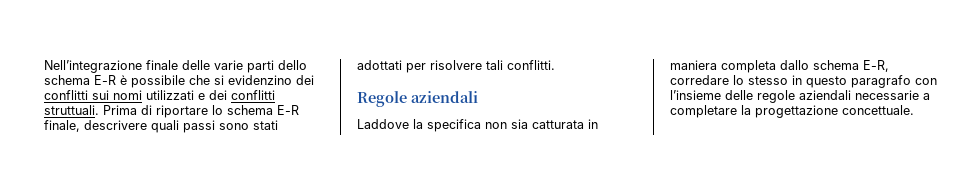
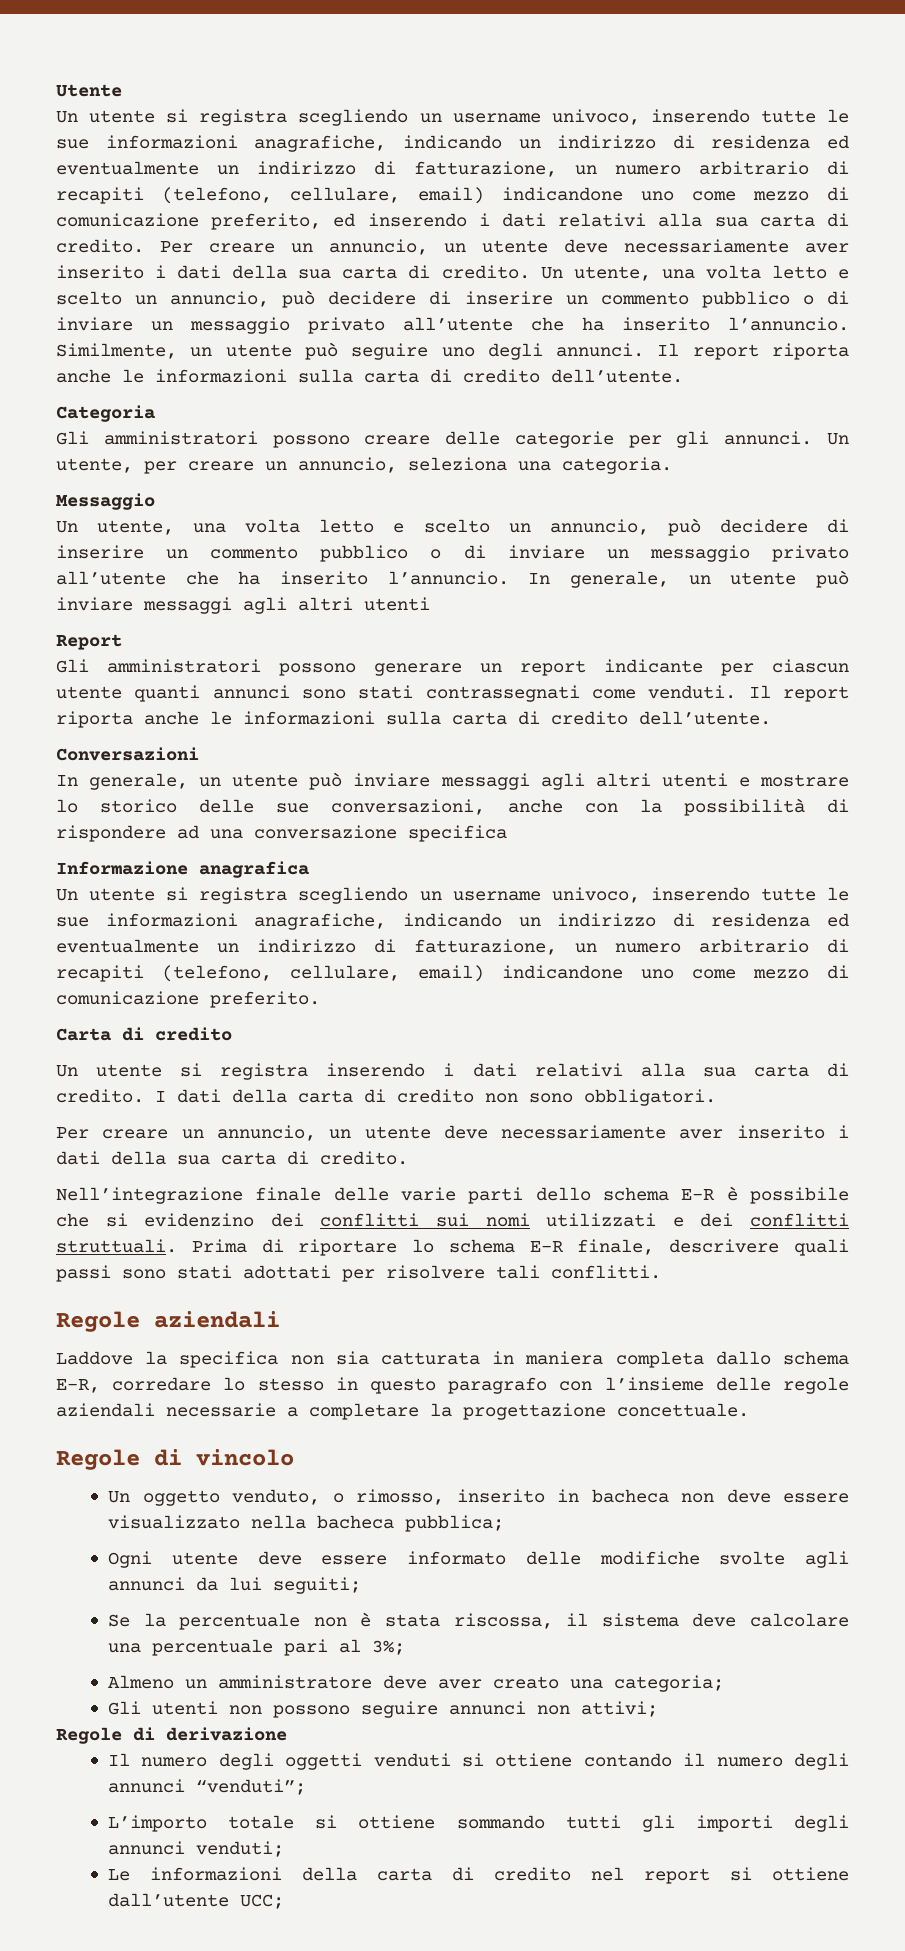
+ Utente
+ Un utente si registra scegliendo un username univoco, inserendo tutte le sue informazioni anagrafiche, indicando un indirizzo di residenza ed eventualmente un indirizzo di fatturazione, un numero arbitrario di recapiti (telefono, cellulare, email) indicandone uno come mezzo di comunicazione preferito, ed inserendo i dati relativi alla sua carta di credito. Per creare un annuncio, un utente deve necessariamente aver inserito i dati della sua carta di credito. Un utente, una volta letto e scelto un annuncio, può decidere di inserire un commento pubblico o di inviare un messaggio privato all’utente che ha inserito l’annuncio. Similmente, un utente può seguire uno degli annunci. Il report riporta anche le informazioni sulla carta di credito dell’utente.
+ Categoria
+ Gli amministratori possono creare delle categorie per gli annunci. Un utente, per creare un annuncio, seleziona una categoria.
+ Messaggio
+ Un utente, una volta letto e scelto un annuncio, può decidere di inserire un commento pubblico o di inviare un messaggio privato all’utente che ha inserito l’annuncio. In generale, un utente può inviare messaggi agli altri utenti
+ Report
+ Gli amministratori possono generare un report indicante per ciascun utente quanti annunci sono stati contrassegnati come venduti. Il report riporta anche le informazioni sulla carta di credito dell’utente.
+ Conversazioni
+ In generale, un utente può inviare messaggi agli altri utenti e mostrare lo storico delle sue conversazioni, anche con la possibilità di rispondere ad una conversazione specifica
+ Informazione anagrafica
+ Un utente si registra scegliendo un username univoco, inserendo tutte le sue informazioni anagrafiche, indicando un indirizzo di residenza ed eventualmente un indirizzo di fatturazione, un numero arbitrario di recapiti (telefono, cellulare, email) indicandone uno come mezzo di comunicazione preferito.
+ Carta di credito
+ Un utente si registra inserendo i dati relativi alla sua carta di credito. I dati della carta di credito non sono obbligatori.
+ Per creare un annuncio, un utente deve necessariamente aver inserito i dati della sua carta di credito.
+ Regole di vincolo
+ Un oggetto venduto, o rimosso, inserito in bacheca non deve essere visualizzato nella bacheca pubblica;
+ Ogni utente deve essere informato delle modifiche svolte agli annunci da lui seguiti;
+ Se la percentuale non è stata riscossa, il sistema deve calcolare una percentuale pari al 3%;
+ Almeno un amministratore deve aver creato una categoria;
+ Gli utenti non possono seguire annunci non attivi;
+ Regole di derivazione
+ Il numero degli oggetti venduti si ottiene contando il numero degli annunci “venduti”;
+ L’importo totale si ottiene sommando tutti gli importi degli annunci venduti;
+ Le informazioni della carta di credito nel report si ottiene dall’utente UCC;

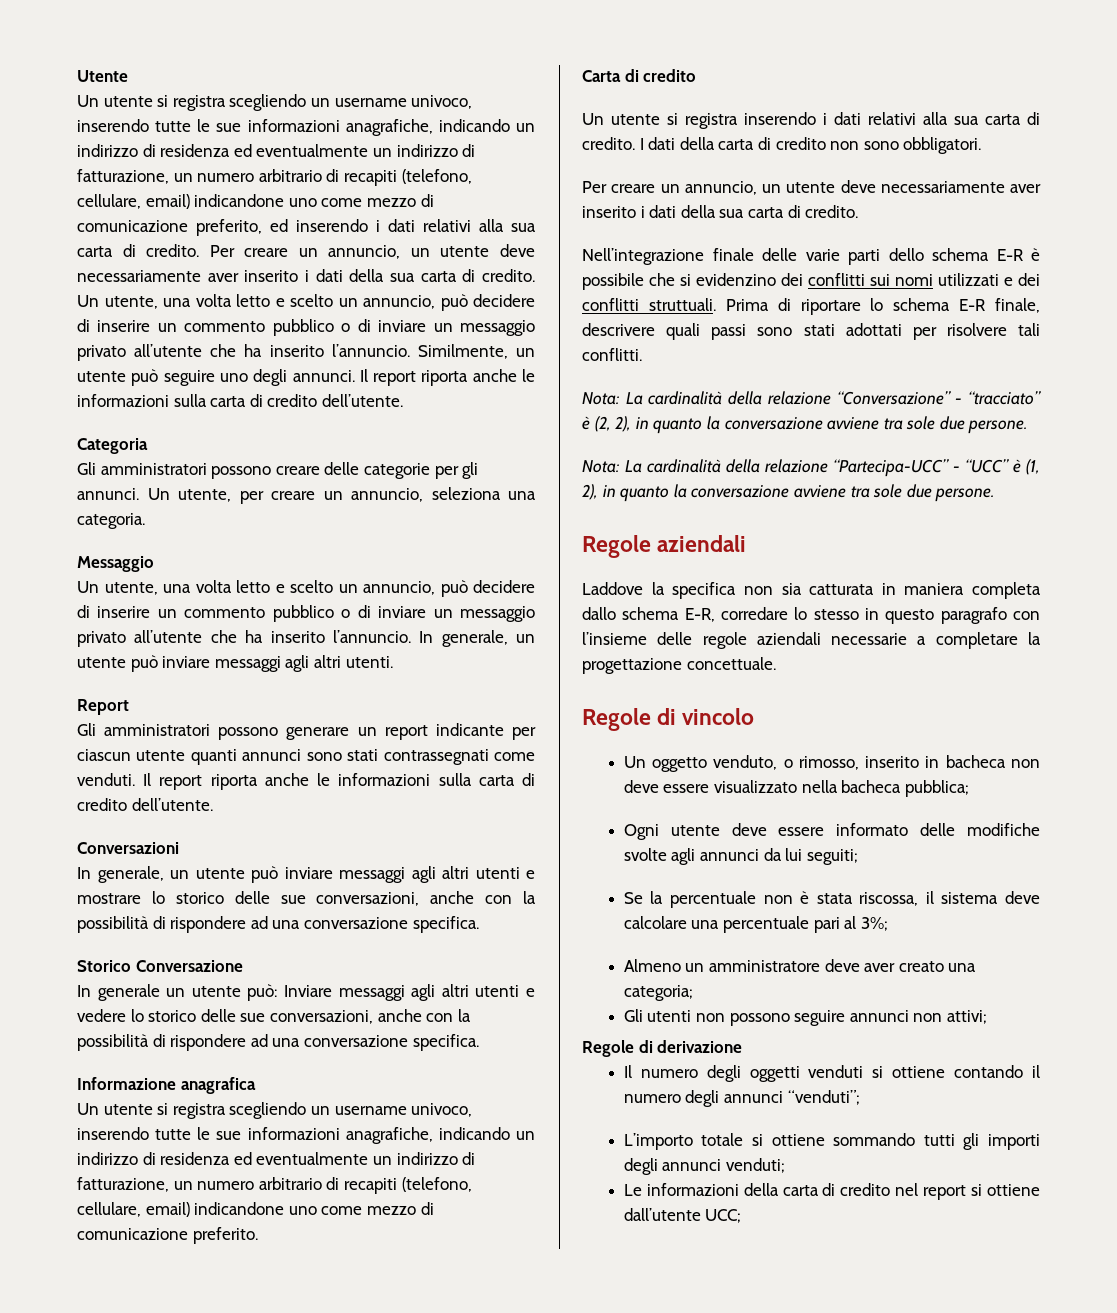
- Un utente, una volta letto e scelto un annuncio, può decidere di inserire un commento pubblico o di inviare un messaggio privato all’utente che ha inserito l’annuncio. In generale, un utente può inviare messaggi agli altri utenti
+ Un utente, una volta letto e scelto un annuncio, può decidere di inserire un commento pubblico o di inviare un messaggio privato all’utente che ha inserito l’annuncio. In generale, un utente può inviare messaggi agli altri utenti.
- In generale, un utente può inviare messaggi agli altri utenti e mostrare lo storico delle sue conversazioni, anche con la possibilità di rispondere ad una conversazione specifica
+ In generale, un utente può inviare messaggi agli altri utenti e mostrare lo storico delle sue conversazioni, anche con la possibilità di rispondere ad una conversazione specifica.
+ Storico Conversazione
+ In generale un utente può: Inviare messaggi agli altri utenti e vedere lo storico delle sue conversazioni, anche con la possibilità di rispondere ad una conversazione specifica.
+ Nota: La cardinalità della relazione “Conversazione” - “tracciato” è (2, 2), in quanto la conversazione avviene tra sole due persone.
+ Nota: La cardinalità della relazione “Partecipa-UCC” - “UCC” è (1, 2), in quanto la conversazione avviene tra sole due persone.

